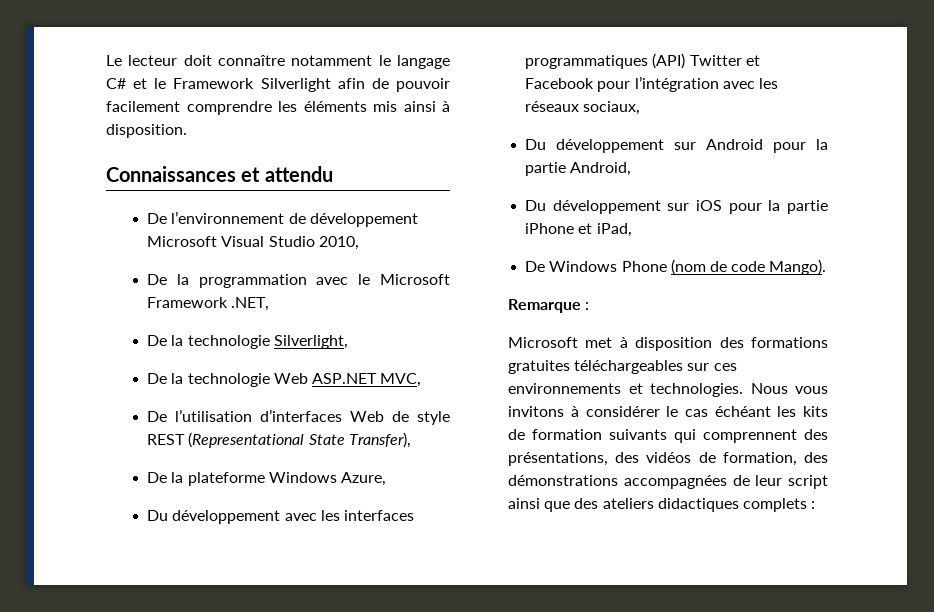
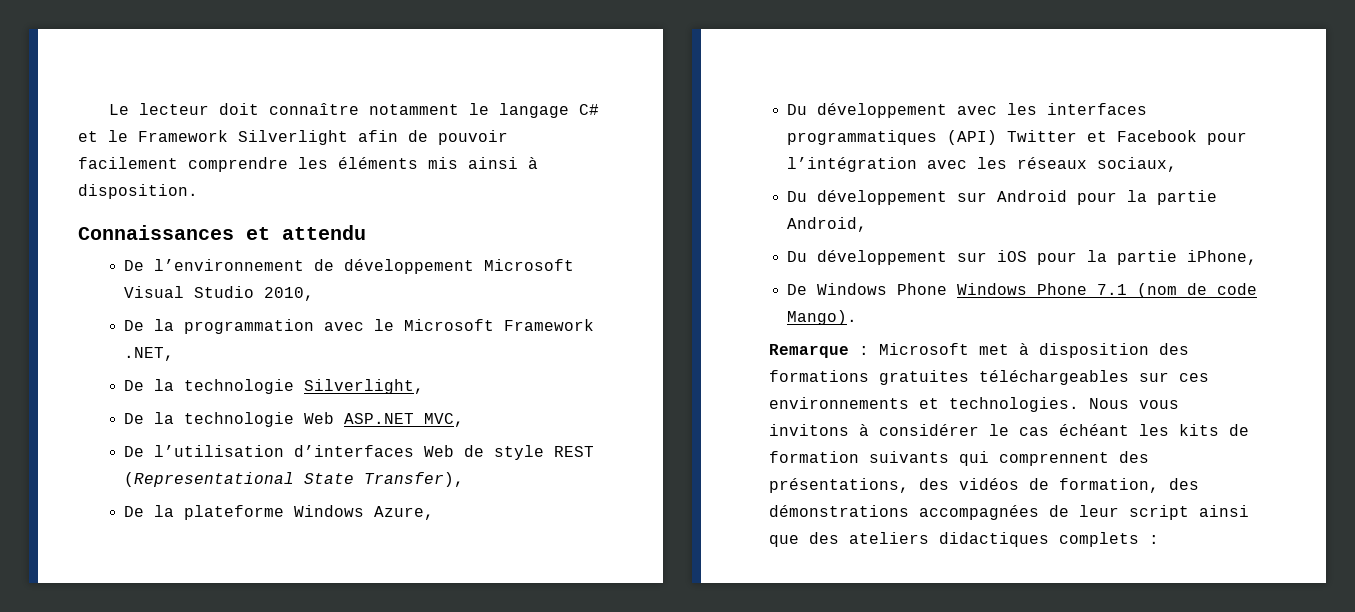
- Du développement sur iOS pour la partie iPhone et iPad,
+ Du développement sur iOS pour la partie iPhone,
- De Windows Phone (nom de code Mango).
+ De Windows Phone Windows Phone 7.1 (nom de code Mango).
- Remarque :
- Microsoft met à disposition des formations gratuites téléchargeables sur ces environnements et technologies.
+ Remarque : Microsoft met à disposition des formations gratuites téléchargeables sur ces environnements et technologies.

